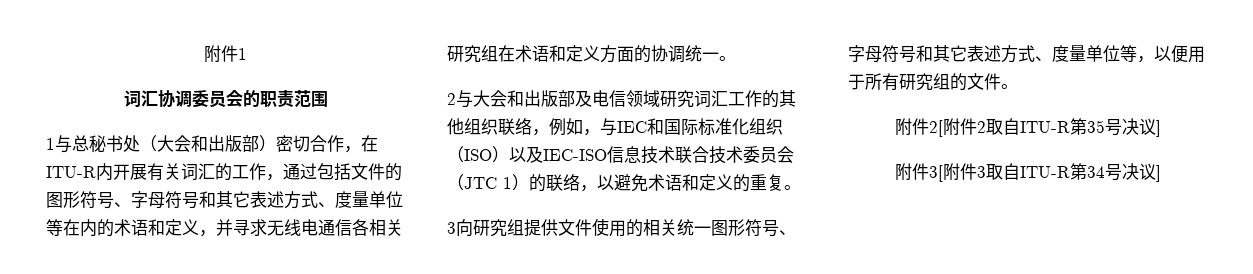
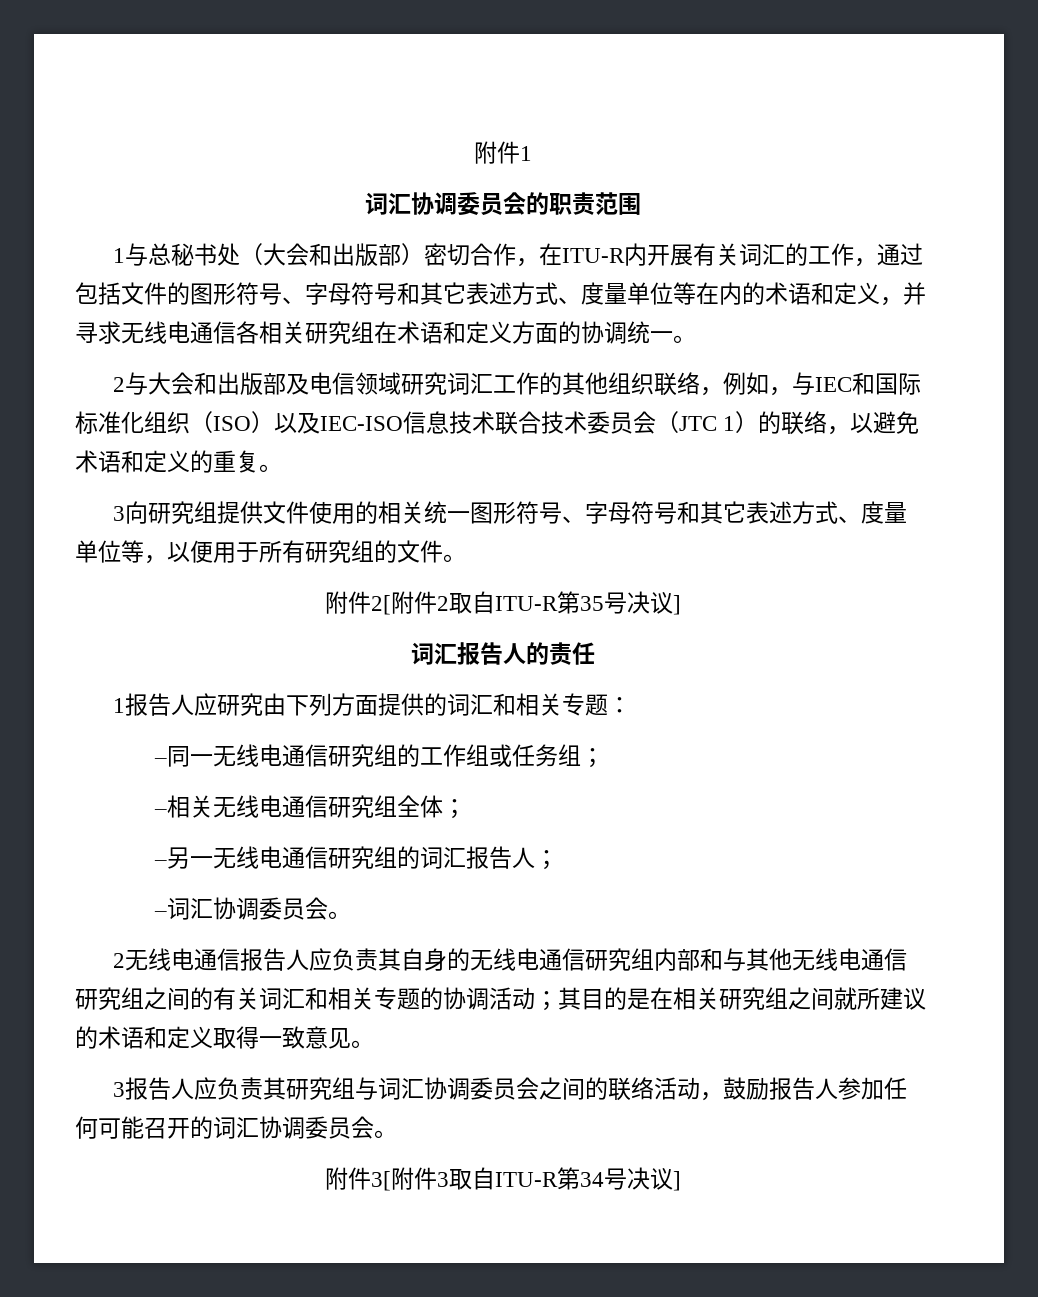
+ 词汇报告人的责任
+ 1报告人应研究由下列方面提供的词汇和相关专题：
+ –同一无线电通信研究组的工作组或任务组；
+ –相关无线电通信研究组全体；
+ –另一无线电通信研究组的词汇报告人；
+ –词汇协调委员会。
+ 2无线电通信报告人应负责其自身的无线电通信研究组内部和与其他无线电通信研究组之间的有关词汇和相关专题的协调活动；其目的是在相关研究组之间就所建议的术语和定义取得一致意见。
+ 3报告人应负责其研究组与词汇协调委员会之间的联络活动，鼓励报告人参加任何可能召开的词汇协调委员会。

